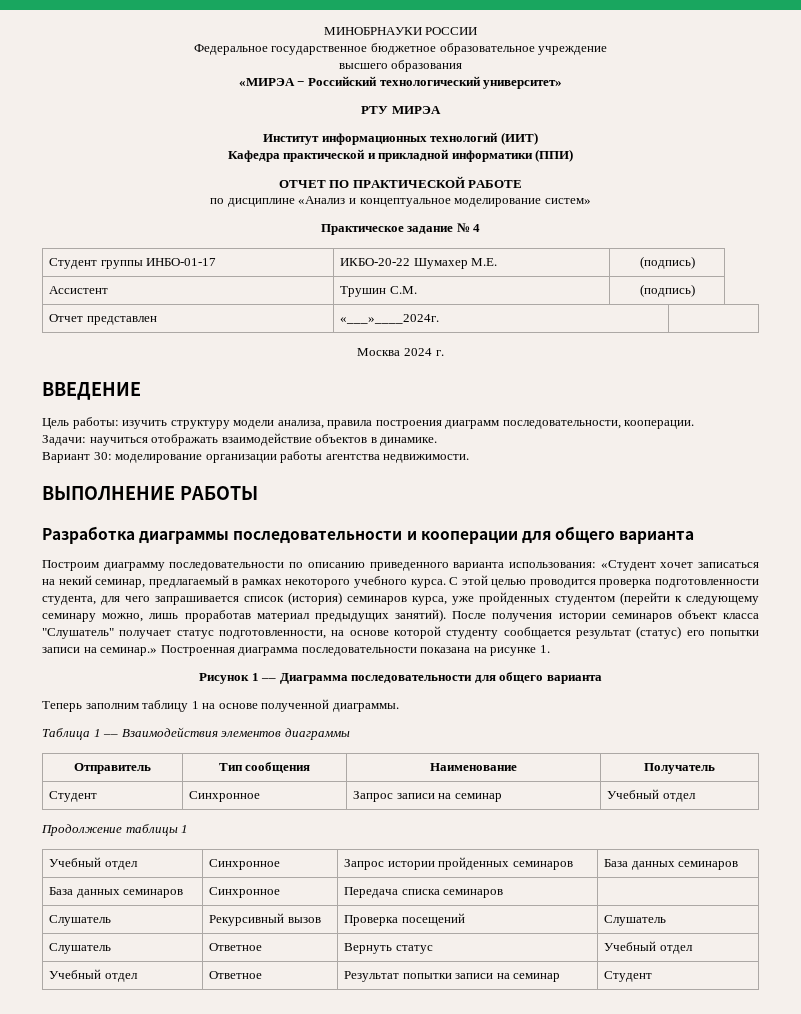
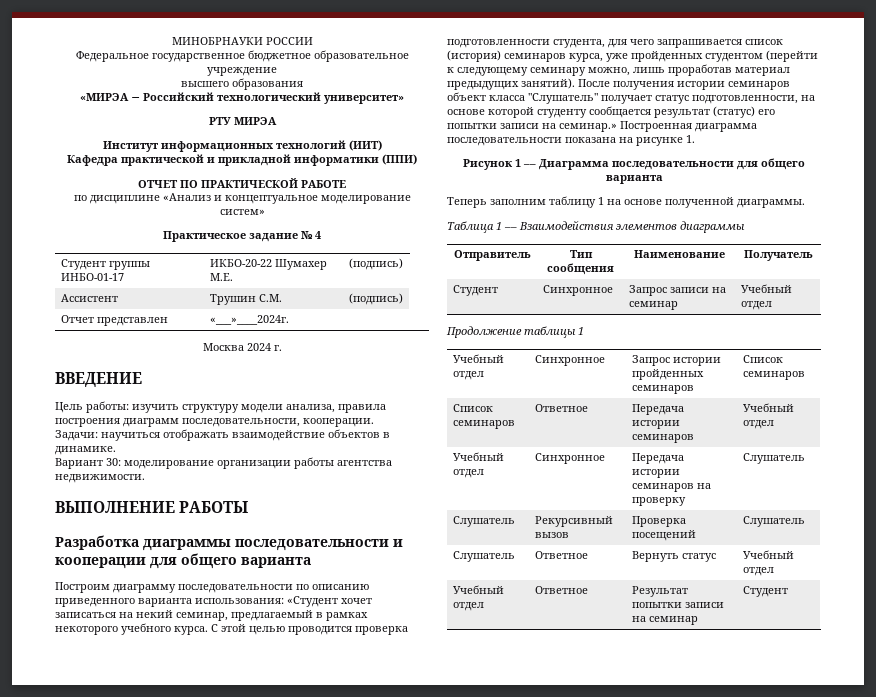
- Учебный отдел | Синхронное | Запрос истории пройденных семинаров | База данных семинаров
+ Учебный отдел | Синхронное | Запрос истории пройденных семинаров | Список семинаров
- База данных семинаров | Синхронное | Передача списка семинаров |
+ Список семинаров | Ответное | Передача истории семинаров | Учебный отдел
+ Учебный отдел | Синхронное | Передача истории семинаров на проверку | Слушатель

